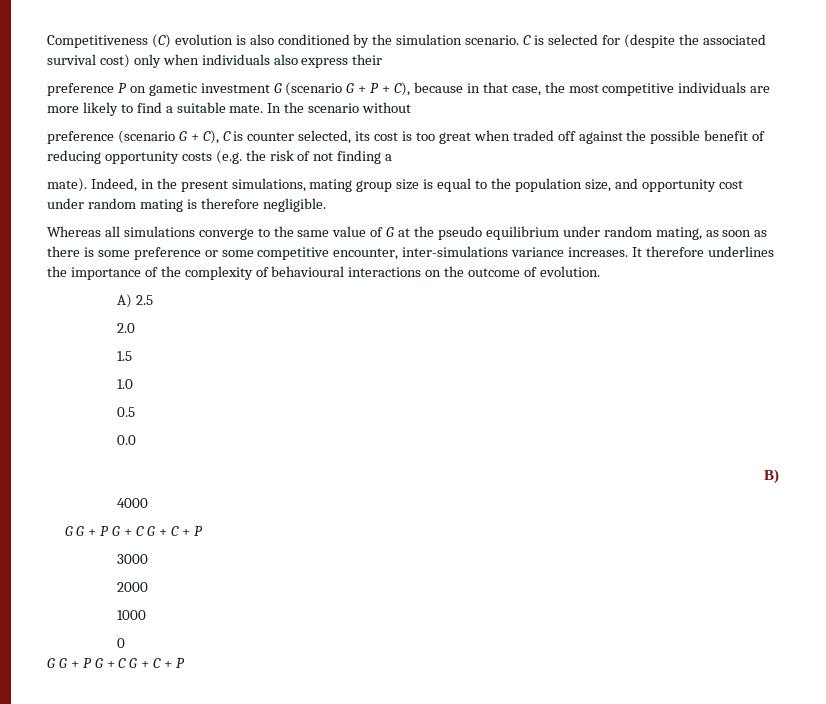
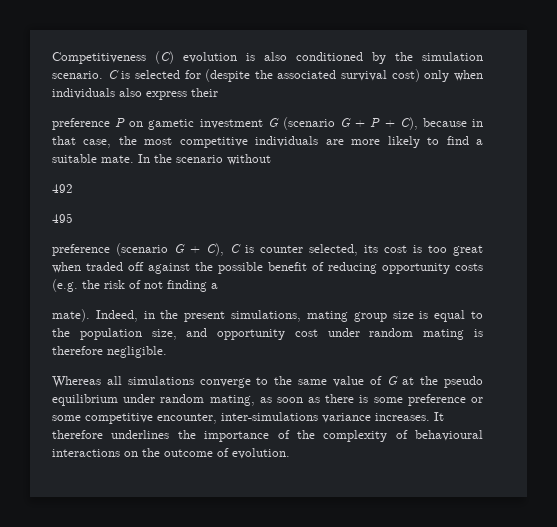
+ 492
+ 495
- A) 2.5
- 2.0
- 1.5
- 1.0
- 0.5
- 0.0
- B)
- 4000
- G G + P G + C G + C + P
- 3000
- 2000
- 1000
- 0
- G G + P G + C G + C + P

